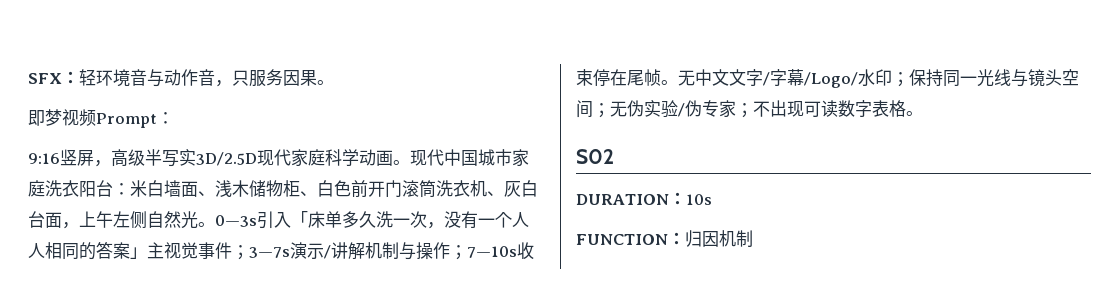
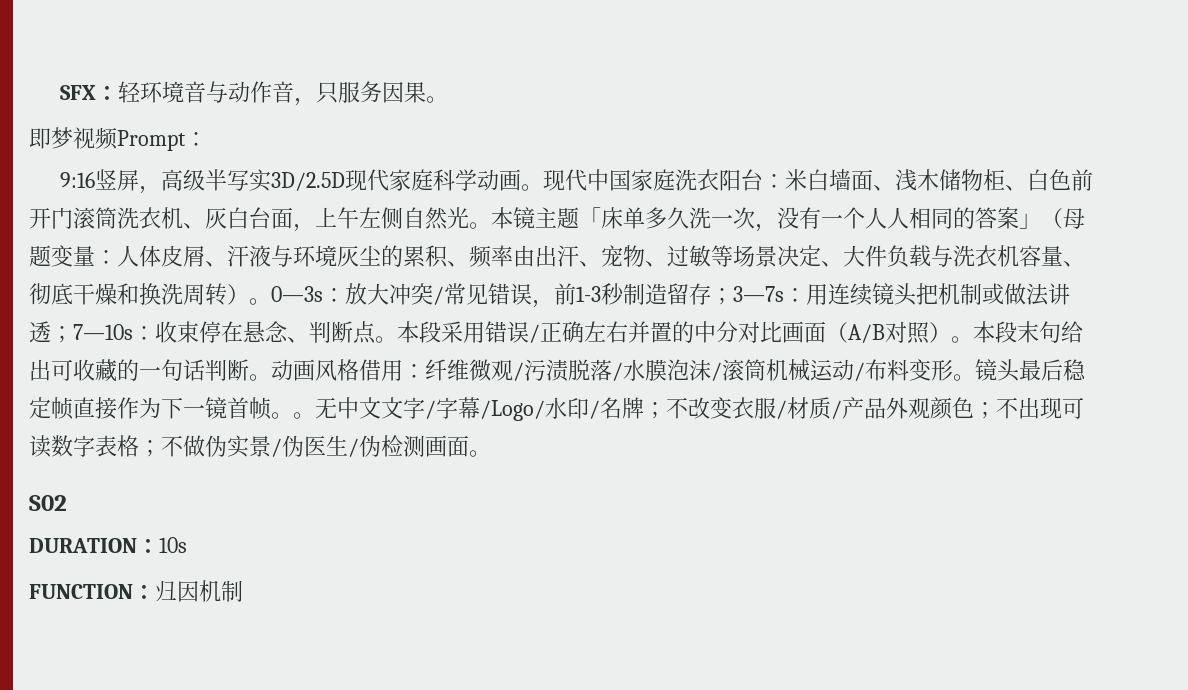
- 现代中国城市家庭洗衣阳台：米白墙面、浅木储物柜、白色前开门滚筒洗衣机、灰白台面，上午左侧自然光。
+ 现代中国家庭洗衣阳台：米白墙面、浅木储物柜、白色前开门滚筒洗衣机、灰白台面，上午左侧自然光。
- 0—3s引入「床单多久洗一次，没有一个人人相同的答案」主视觉事件；3—7s演示/讲解机制与操作；7—10s收束停在尾帧。
+ 本镜主题「床单多久洗一次，没有一个人人相同的答案」（母题变量：人体皮屑、汗液与环境灰尘的累积、频率由出汗、宠物、过敏等场景决定、大件负载与洗衣机容量、彻底干燥和换洗周转）。0—3s：放大冲突/常见错误，前1-3秒制造留存；3—7s：用连续镜头把机制或做法讲透；7—10s：收束停在悬念、判断点。本段采用错误/正确左右并置的中分对比画面（A/B对照）。本段末句给出可收藏的一句话判断。动画风格借用：纤维微观/污渍脱落/水膜泡沫/滚筒机械运动/布料变形。镜头最后稳定帧直接作为下一镜首帧。。
- 无中文文字/字幕/Logo/水印；保持同一光线与镜头空间；无伪实验/伪专家；不出现可读数字表格。
+ 无中文文字/字幕/Logo/水印/名牌；不改变衣服/材质/产品外观颜色；不出现可读数字表格；不做伪实景/伪医生/伪检测画面。

